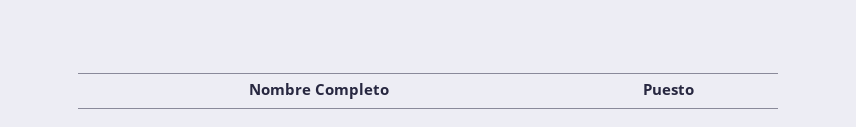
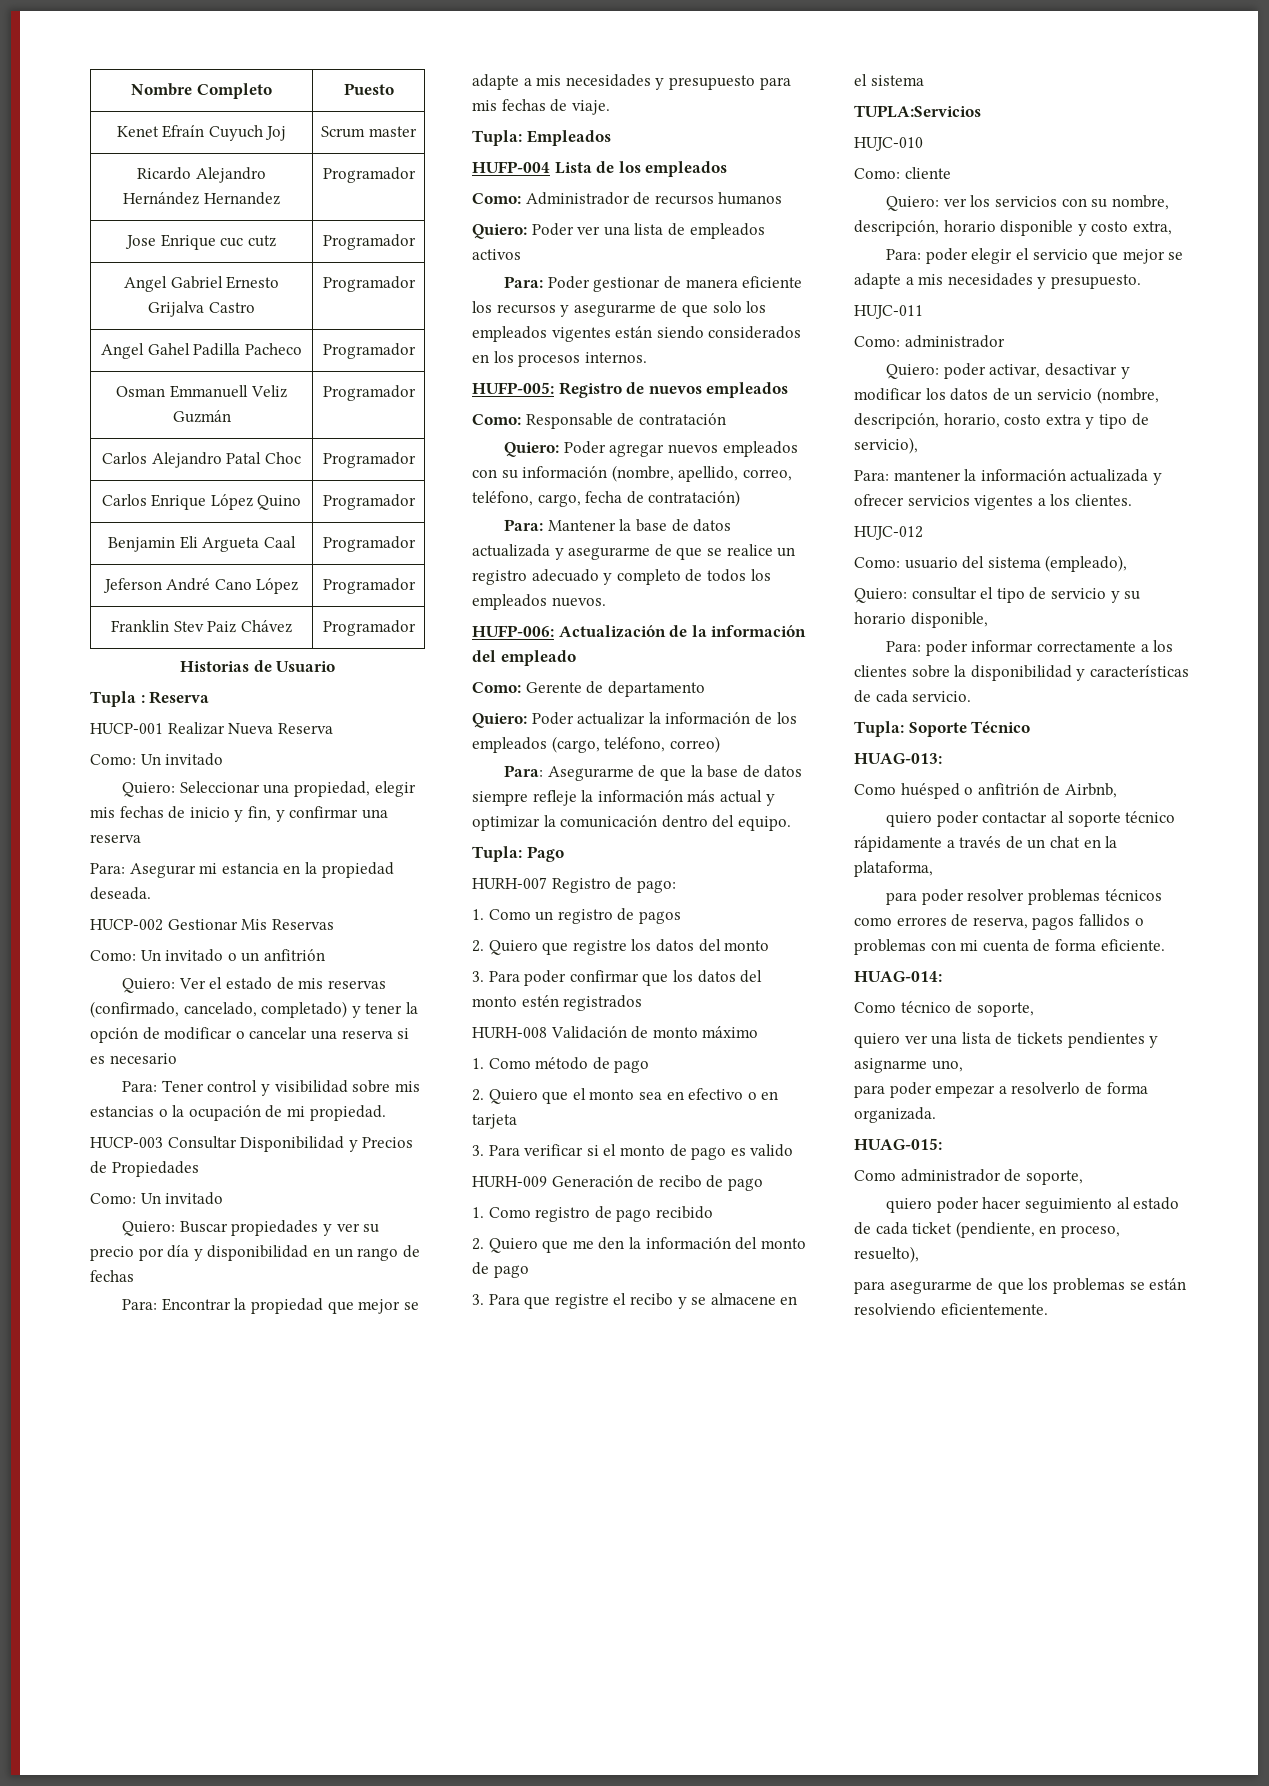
+ Kenet Efraín Cuyuch Joj | Scrum master
+ Ricardo Alejandro Hernández Hernandez | Programador
+ Jose Enrique cuc cutz | Programador
+ Angel Gabriel Ernesto Grijalva Castro | Programador
+ Angel Gahel Padilla Pacheco | Programador
+ Osman Emmanuell Veliz Guzmán | Programador
+ Carlos Alejandro Patal Choc | Programador
+ Carlos Enrique López Quino | Programador
+ Benjamin Eli Argueta Caal | Programador
+ Jeferson André Cano López | Programador
+ Franklin Stev Paiz Chávez | Programador
+ Historias de Usuario
+ Tupla : Reserva
+ HUCP-001 Realizar Nueva Reserva
+ Como: Un invitado
+ Quiero: Seleccionar una propiedad, elegir mis fechas de inicio y fin, y confirmar una reserva
+ Para: Asegurar mi estancia en la propiedad deseada.
+ HUCP-002 Gestionar Mis Reservas
+ Como: Un invitado o un anfitrión
+ Quiero: Ver el estado de mis reservas (confirmado, cancelado, completado) y tener la opción de modificar o cancelar una reserva si es necesario
+ Para: Tener control y visibilidad sobre mis estancias o la ocupación de mi propiedad.
+ HUCP-003 Consultar Disponibilidad y Precios de Propiedades
+ Como: Un invitado
+ Quiero: Buscar propiedades y ver su precio por día y disponibilidad en un rango de fechas
+ Para: Encontrar la propiedad que mejor se adapte a mis necesidades y presupuesto para mis fechas de viaje.
+ Tupla: Empleados
+ HUFP-004 Lista de los empleados
+ Como: Administrador de recursos humanos
+ Quiero: Poder ver una lista de empleados activos
+ Para: Poder gestionar de manera eficiente los recursos y asegurarme de que solo los empleados vigentes están siendo considerados en los procesos internos.
+ HUFP-005: Registro de nuevos empleados
+ Como: Responsable de contratación
+ Quiero: Poder agregar nuevos empleados con su información (nombre, apellido, correo, teléfono, cargo, fecha de contratación)
+ Para: Mantener la base de datos actualizada y asegurarme de que se realice un registro adecuado y completo de todos los empleados nuevos.
+ HUFP-006: Actualización de la información del empleado
+ Como: Gerente de departamento
+ Quiero: Poder actualizar la información de los empleados (cargo, teléfono, correo)
+ Para: Asegurarme de que la base de datos siempre refleje la información más actual y optimizar la comunicación dentro del equipo.
+ Tupla: Pago
+ HURH-007 Registro de pago:
+ 1. Como un registro de pagos
+ 2. Quiero que registre los datos del monto
+ 3. Para poder confirmar que los datos del monto estén registrados
+ HURH-008 Validación de monto máximo
+ 1. Como método de pago
+ 2. Quiero que el monto sea en efectivo o en tarjeta
+ 3. Para verificar si el monto de pago es valido
+ HURH-009 Generación de recibo de pago
+ 1. Como registro de pago recibido
+ 2. Quiero que me den la información del monto de pago
+ 3. Para que registre el recibo y se almacene en el sistema
+ TUPLA:Servicios
+ HUJC-010
+ Como: cliente
+ Quiero: ver los servicios con su nombre, descripción, horario disponible y costo extra,
+ Para: poder elegir el servicio que mejor se adapte a mis necesidades y presupuesto.
+ HUJC-011
+ Como: administrador
+ Quiero: poder activar, desactivar y modificar los datos de un servicio (nombre, descripción, horario, costo extra y tipo de servicio),
+ Para: mantener la información actualizada y ofrecer servicios vigentes a los clientes.
+ HUJC-012
+ Como: usuario del sistema (empleado),
+ Quiero: consultar el tipo de servicio y su horario disponible,
+ Para: poder informar correctamente a los clientes sobre la disponibilidad y características de cada servicio.
+ Tupla: Soporte Técnico
+ HUAG-013:
+ Como huésped o anfitrión de Airbnb,
+ quiero poder contactar al soporte técnico rápidamente a través de un chat en la plataforma,
+ para poder resolver problemas técnicos como errores de reserva, pagos fallidos o problemas con mi cuenta de forma eficiente.
+ HUAG-014:
+ Como técnico de soporte,
+ quiero ver una lista de tickets pendientes y asignarme uno,
+ para poder empezar a resolverlo de forma organizada.
+ HUAG-015:
+ Como administrador de soporte,
+ quiero poder hacer seguimiento al estado de cada ticket (pendiente, en proceso, resuelto),
+ para asegurarme de que los problemas se están resolviendo eficientemente.

